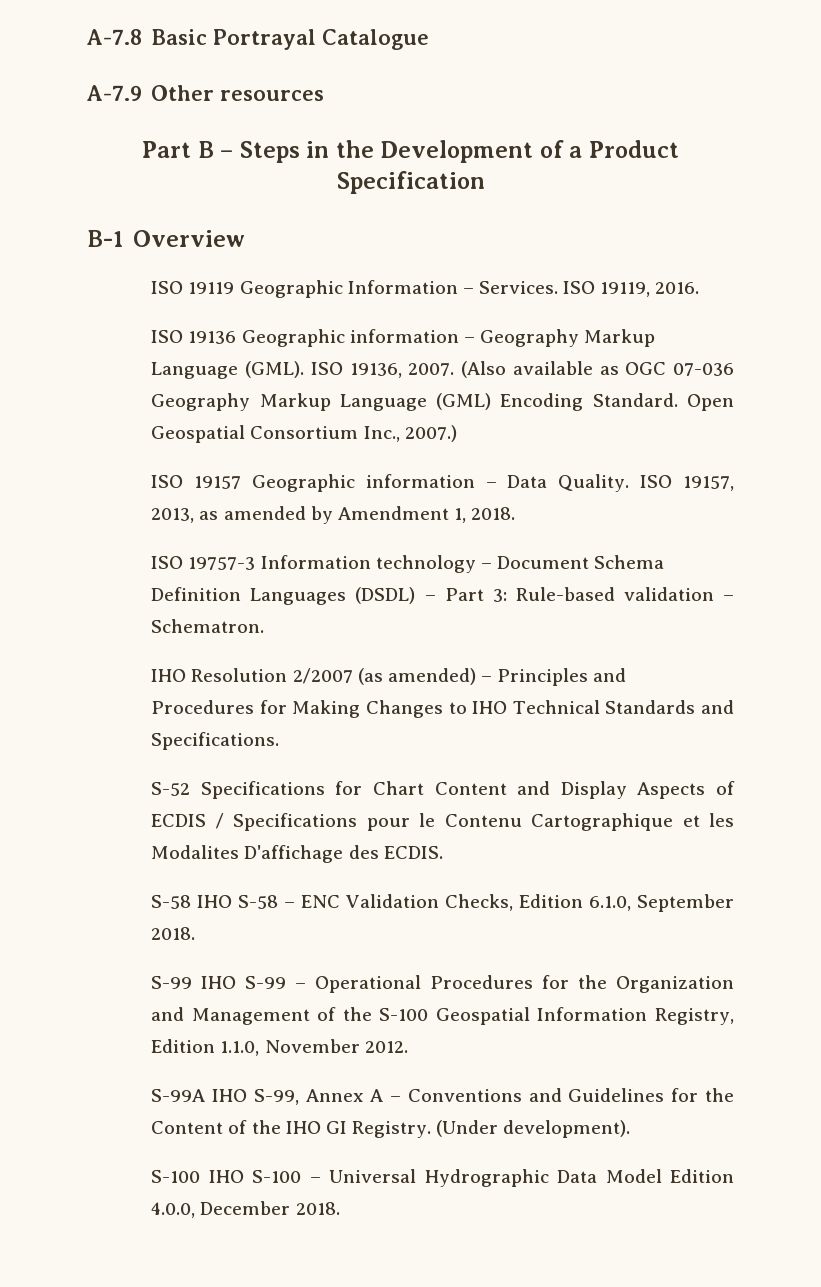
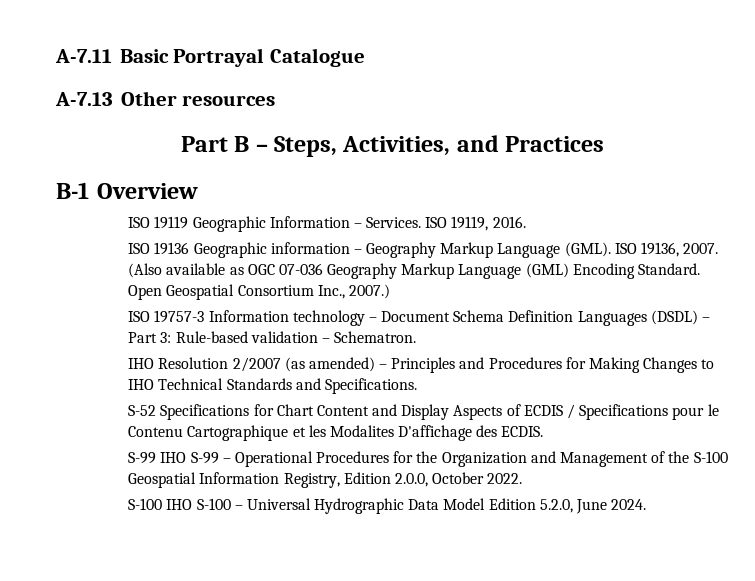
- A-7.8 Basic Portrayal Catalogue
+ A-7.11 Basic Portrayal Catalogue
- A-7.9 Other resources
+ A-7.13 Other resources
- Part B – Steps in the Development of a Product Specification
+ Part B – Steps, Activities, and Practices
- ISO 19157 Geographic information – Data Quality. ISO 19157, 2013, as amended by Amendment 1, 2018.
- S-58 IHO S-58 – ENC Validation Checks, Edition 6.1.0, September 2018.
- S-99 IHO S-99 – Operational Procedures for the Organization and Management of the S-100 Geospatial Information Registry, Edition 1.1.0, November 2012.
- S-99A IHO S-99, Annex A – Conventions and Guidelines for the Content of the IHO GI Registry. (Under development).
+ S-99 IHO S-99 – Operational Procedures for the Organization and Management of the S-100 Geospatial Information Registry, Edition 2.0.0, October 2022.
- S-100 IHO S-100 – Universal Hydrographic Data Model Edition 4.0.0, December 2018.
+ S-100 IHO S-100 – Universal Hydrographic Data Model Edition 5.2.0, June 2024.

